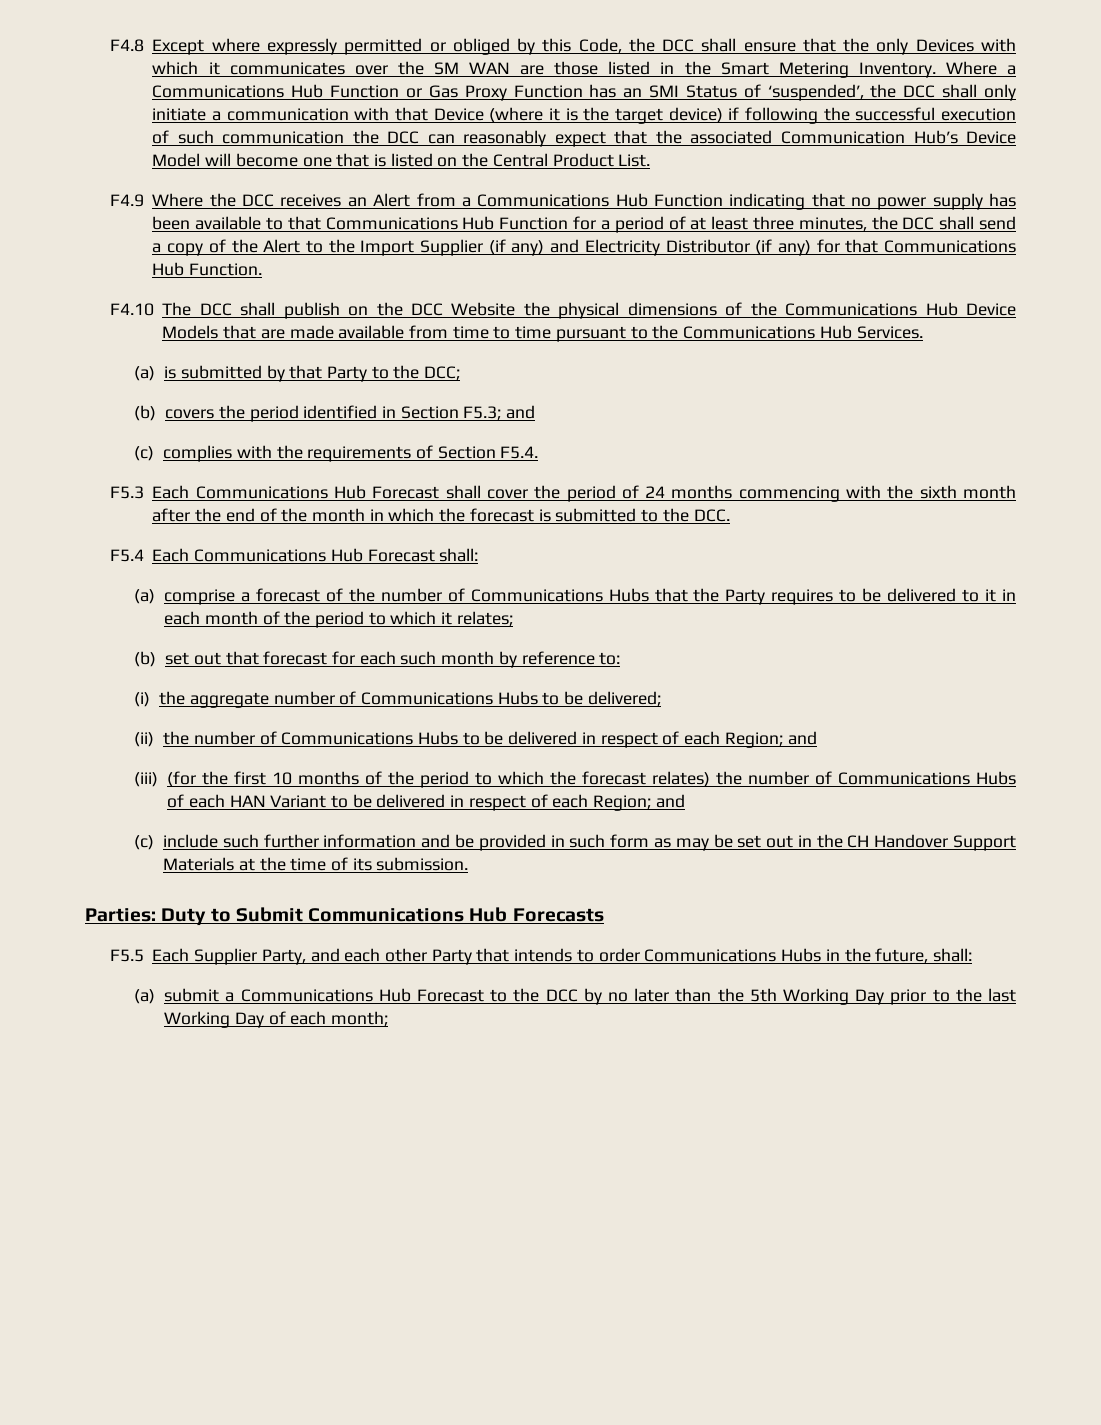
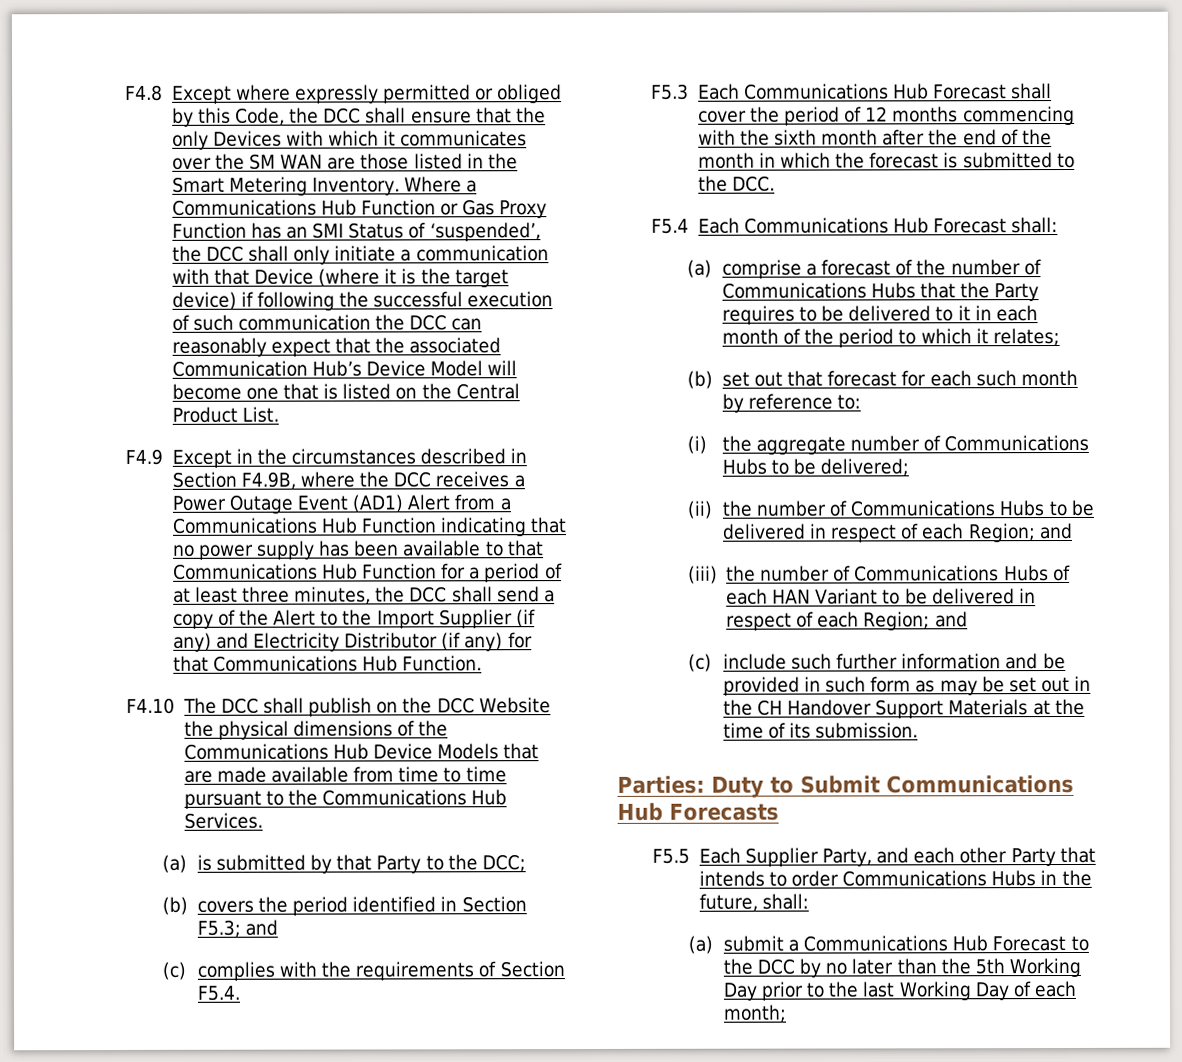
- F4.9 Where the DCC receives an Alert from a Communications Hub Function indicating that no power supply has been available to that Communications Hub Function for a period of at least three minutes, the DCC shall send a copy of the Alert to the Import Supplier (if any) and Electricity Distributor (if any) for that Communications Hub Function.
+ F4.9 Except in the circumstances described in Section F4.9B, where the DCC receives a Power Outage Event (AD1) Alert from a Communications Hub Function indicating that no power supply has been available to that Communications Hub Function for a period of at least three minutes, the DCC shall send a copy of the Alert to the Import Supplier (if any) and Electricity Distributor (if any) for that Communications Hub Function.
- F5.3 Each Communications Hub Forecast shall cover the period of 24 months commencing with the sixth month after the end of the month in which the forecast is submitted to the DCC.
+ F5.3 Each Communications Hub Forecast shall cover the period of 12 months commencing with the sixth month after the end of the month in which the forecast is submitted to the DCC.
- (iii) (for the first 10 months of the period to which the forecast relates) the number of Communications Hubs of each HAN Variant to be delivered in respect of each Region; and
+ (iii) the number of Communications Hubs of each HAN Variant to be delivered in respect of each Region; and

